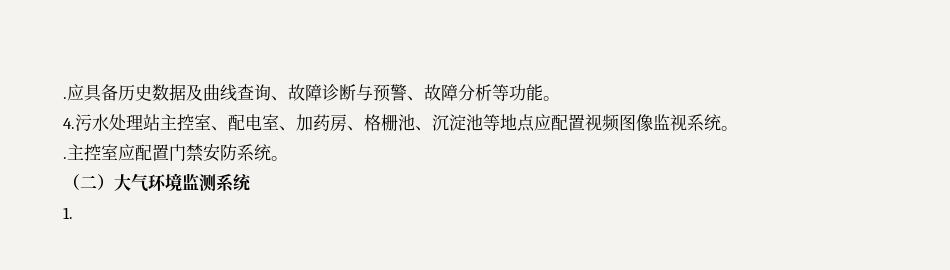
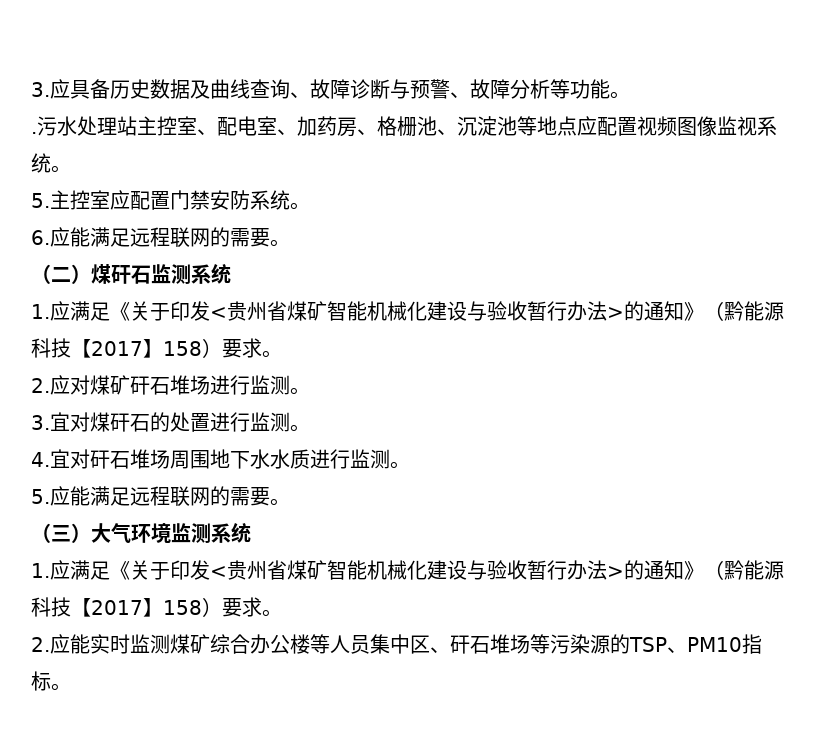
- .应具备历史数据及曲线查询、故障诊断与预警、故障分析等功能。
+ 3.应具备历史数据及曲线查询、故障诊断与预警、故障分析等功能。
- 4.污水处理站主控室、配电室、加药房、格栅池、沉淀池等地点应配置视频图像监视系统。
+ .污水处理站主控室、配电室、加药房、格栅池、沉淀池等地点应配置视频图像监视系统。
- .主控室应配置门禁安防系统。
+ 5.主控室应配置门禁安防系统。
- （二）大气环境监测系统
- 1.
+ 6.应能满足远程联网的需要。
+ （二）煤矸石监测系统
+ 1.应满足《关于印发<贵州省煤矿智能机械化建设与验收暂行办法>的通知》（黔能源科技【2017】158）要求。
+ 2.应对煤矿矸石堆场进行监测。
+ 3.宜对煤矸石的处置进行监测。
+ 4.宜对矸石堆场周围地下水水质进行监测。
+ 5.应能满足远程联网的需要。
+ （三）大气环境监测系统
+ 1.应满足《关于印发<贵州省煤矿智能机械化建设与验收暂行办法>的通知》（黔能源科技【2017】158）要求。
+ 2.应能实时监测煤矿综合办公楼等人员集中区、矸石堆场等污染源的TSP、PM10指标。

